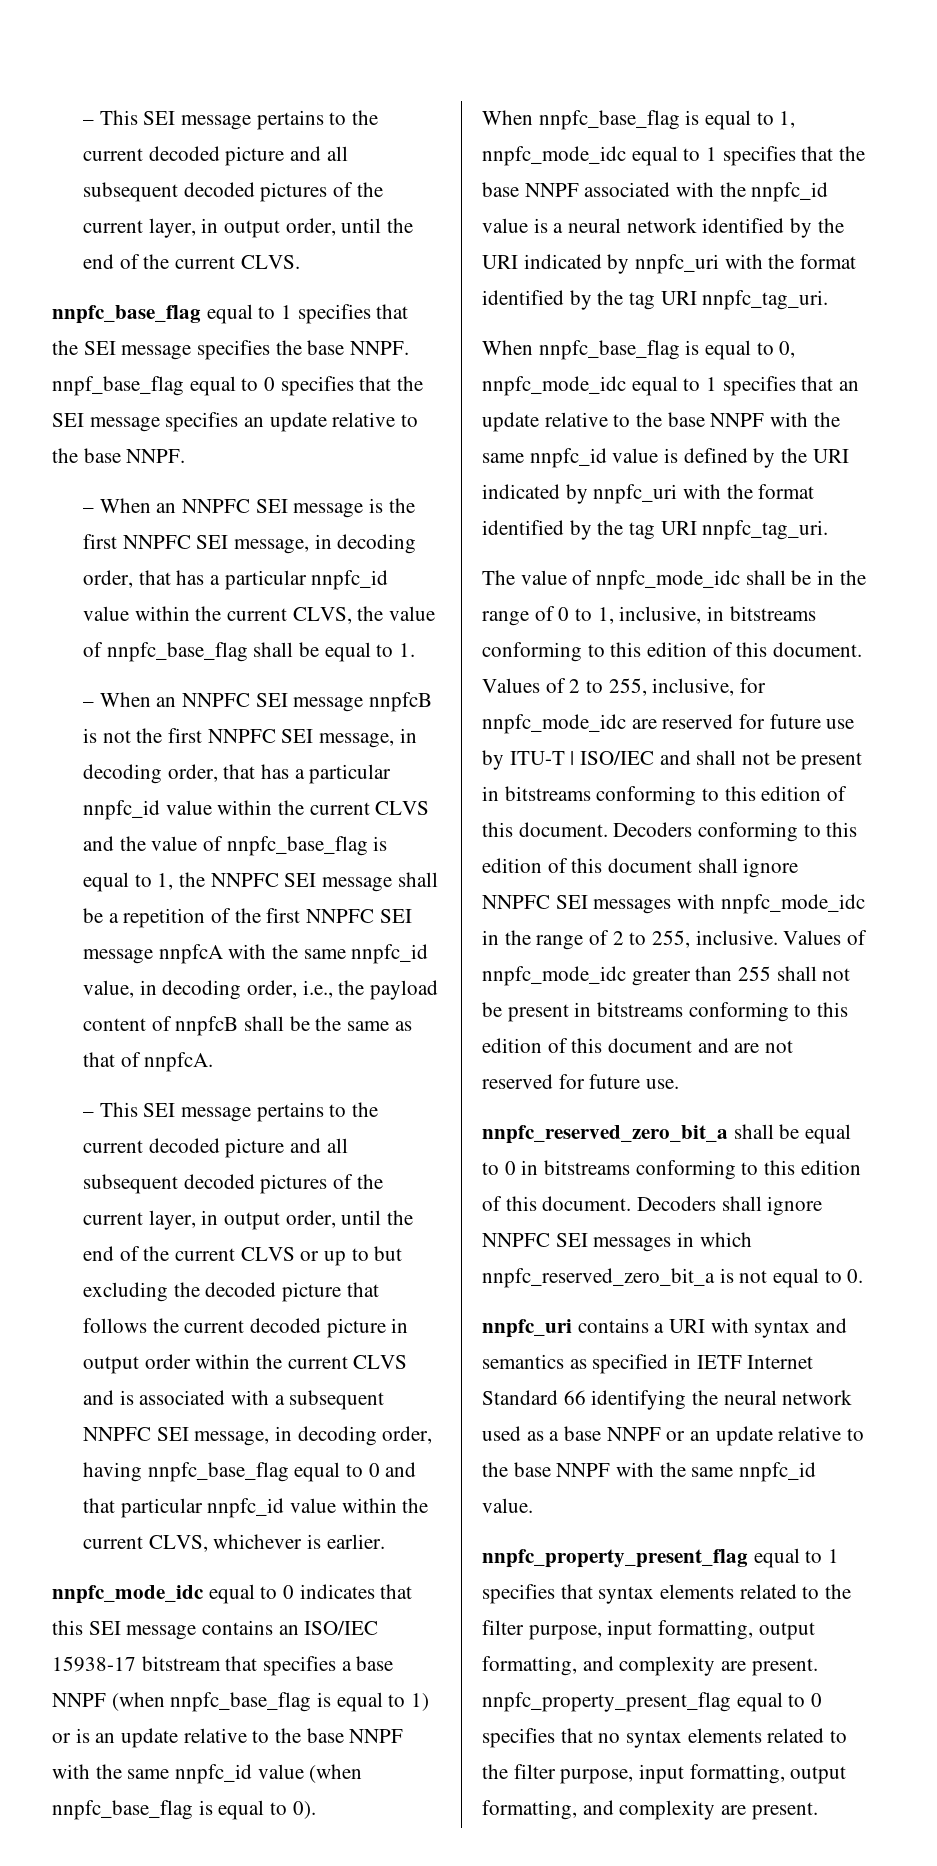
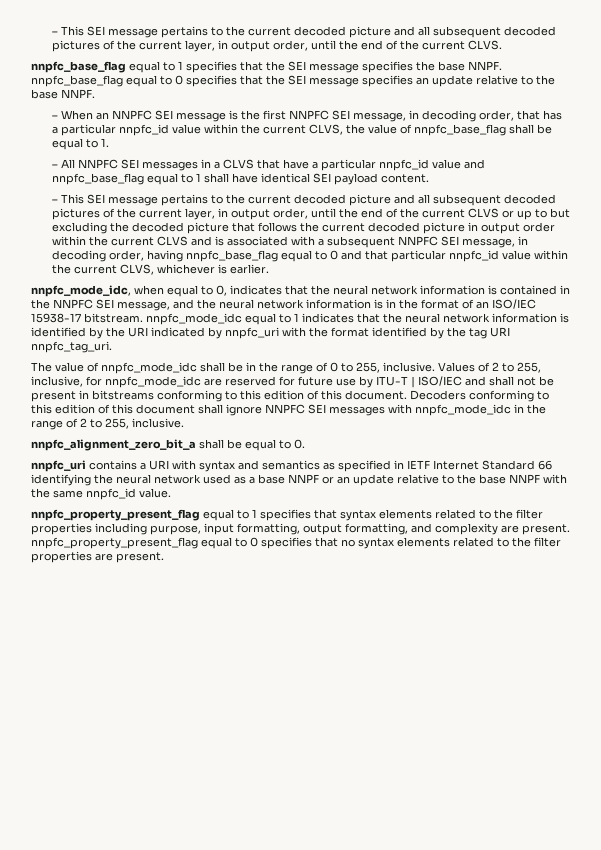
- nnpfc_base_flag equal to 1 specifies that the SEI message specifies the base NNPF. nnpf_base_flag equal to 0 specifies that the SEI message specifies an update relative to the base NNPF.
+ nnpfc_base_flag equal to 1 specifies that the SEI message specifies the base NNPF. nnpfc_base_flag equal to 0 specifies that the SEI message specifies an update relative to the base NNPF.
- – When an NNPFC SEI message nnpfcB is not the first NNPFC SEI message, in decoding order, that has a particular nnpfc_id value within the current CLVS and the value of nnpfc_base_flag is equal to 1, the NNPFC SEI message shall be a repetition of the first NNPFC SEI message nnpfcA with the same nnpfc_id value, in decoding order, i.e., the payload content of nnpfcB shall be the same as that of nnpfcA.
+ – All NNPFC SEI messages in a CLVS that have a particular nnpfc_id value and nnpfc_base_flag equal to 1 shall have identical SEI payload content.
- nnpfc_mode_idc equal to 0 indicates that this SEI message contains an ISO/IEC 15938-17 bitstream that specifies a base NNPF (when nnpfc_base_flag is equal to 1) or is an update relative to the base NNPF with the same nnpfc_id value (when nnpfc_base_flag is equal to 0).
- When nnpfc_base_flag is equal to 1, nnpfc_mode_idc equal to 1 specifies that the base NNPF associated with the nnpfc_id value is a neural network identified by the URI indicated by nnpfc_uri with the format identified by the tag URI nnpfc_tag_uri.
+ nnpfc_mode_idc, when equal to 0, indicates that the neural network information is contained in the NNPFC SEI message, and the neural network information is in the format of an ISO/IEC 15938-17 bitstream. nnpfc_mode_idc equal to 1 indicates that the neural network information is identified by the URI indicated by nnpfc_uri with the format identified by the tag URI nnpfc_tag_uri.
- When nnpfc_base_flag is equal to 0, nnpfc_mode_idc equal to 1 specifies that an update relative to the base NNPF with the same nnpfc_id value is defined by the URI indicated by nnpfc_uri with the format identified by the tag URI nnpfc_tag_uri.
- The value of nnpfc_mode_idc shall be in the range of 0 to 1, inclusive, in bitstreams conforming to this edition of this document.
+ The value of nnpfc_mode_idc shall be in the range of 0 to 255, inclusive.
- Decoders conforming to this edition of this document shall ignore NNPFC SEI messages with nnpfc_mode_idc in the range of 2 to 255, inclusive. Values of nnpfc_mode_idc greater than 255 shall not be present in bitstreams conforming to this edition of this document and are not reserved for future use.
- nnpfc_reserved_zero_bit_a shall be equal to 0 in bitstreams conforming to this edition of this document. Decoders shall ignore NNPFC SEI messages in which nnpfc_reserved_zero_bit_a is not equal to 0.
+ Decoders conforming to this edition of this document shall ignore NNPFC SEI messages with nnpfc_mode_idc in the range of 2 to 255, inclusive.
+ nnpfc_alignment_zero_bit_a shall be equal to 0.
- nnpfc_property_present_flag equal to 1 specifies that syntax elements related to the filter purpose, input formatting, output formatting, and complexity are present. nnpfc_property_present_flag equal to 0 specifies that no syntax elements related to the filter purpose, input formatting, output formatting, and complexity are present.
+ nnpfc_property_present_flag equal to 1 specifies that syntax elements related to the filter properties including purpose, input formatting, output formatting, and complexity are present. nnpfc_property_present_flag equal to 0 specifies that no syntax elements related to the filter properties are present.

